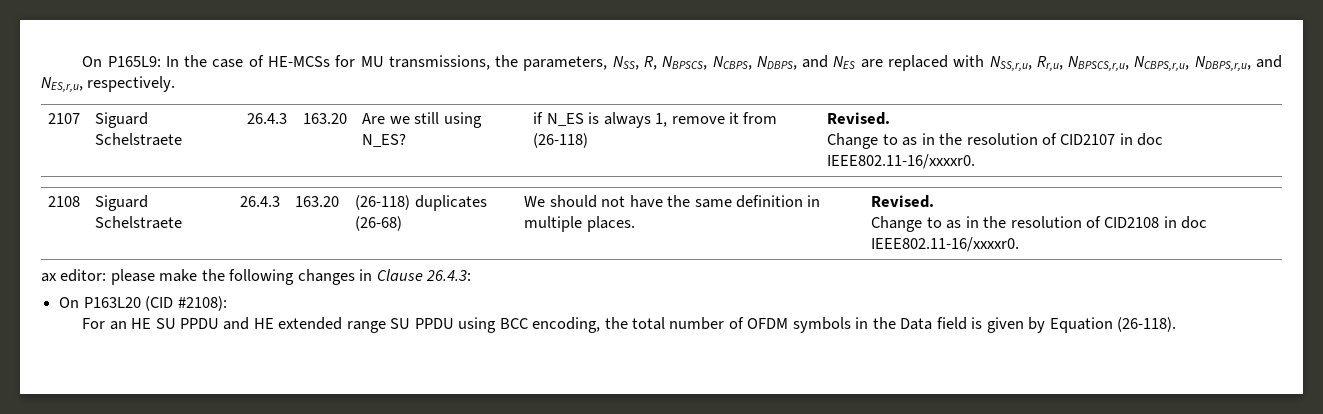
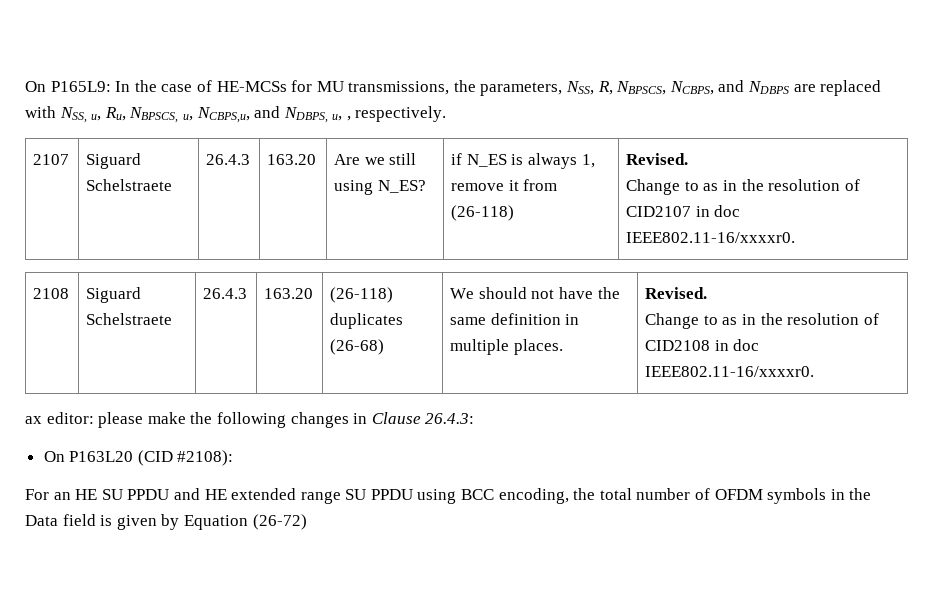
- On P165L9: In the case of HE-MCSs for MU transmissions, the parameters, NSS, R, NBPSCS, NCBPS, NDBPS, and NES are replaced with NSS,r,u, Rr,u, NBPSCS,r,u, NCBPS,r,u, NDBPS,r,u, and NES,r,u, respectively.
+ On P165L9: In the case of HE-MCSs for MU transmissions, the parameters, NSS, R, NBPSCS, NCBPS, and NDBPS are replaced with NSS, u, Ru, NBPSCS, u, NCBPS,u, and NDBPS, u, , respectively.
- For an HE SU PPDU and HE extended range SU PPDU using BCC encoding, the total number of OFDM symbols in the Data field is given by Equation (26-118).
+ For an HE SU PPDU and HE extended range SU PPDU using BCC encoding, the total number of OFDM symbols in the Data field is given by Equation (26-72)

